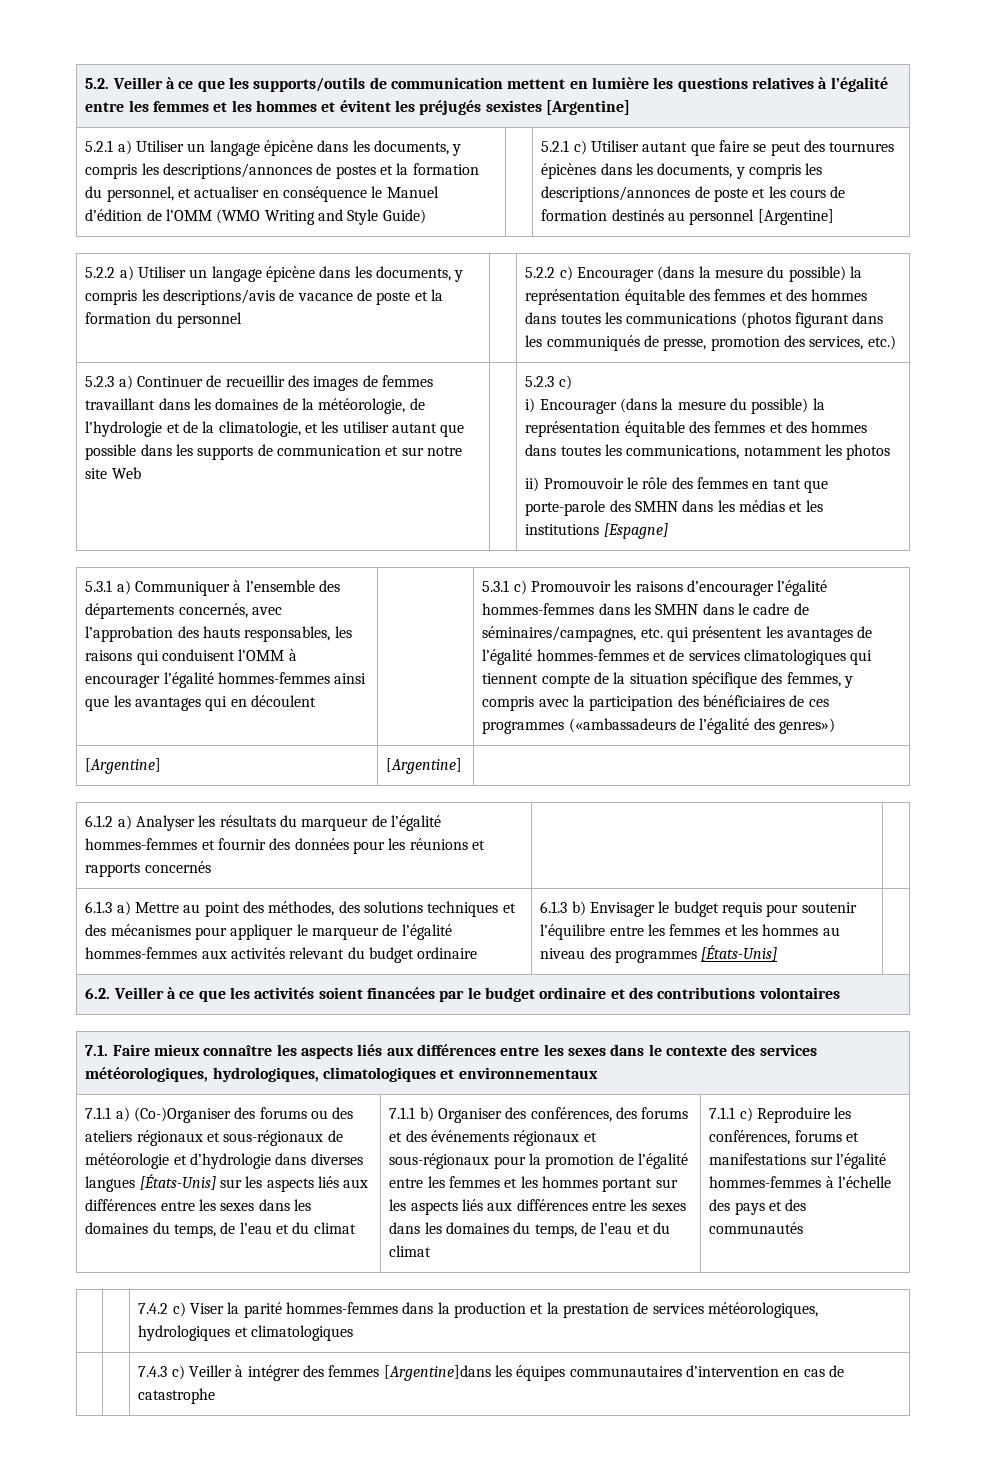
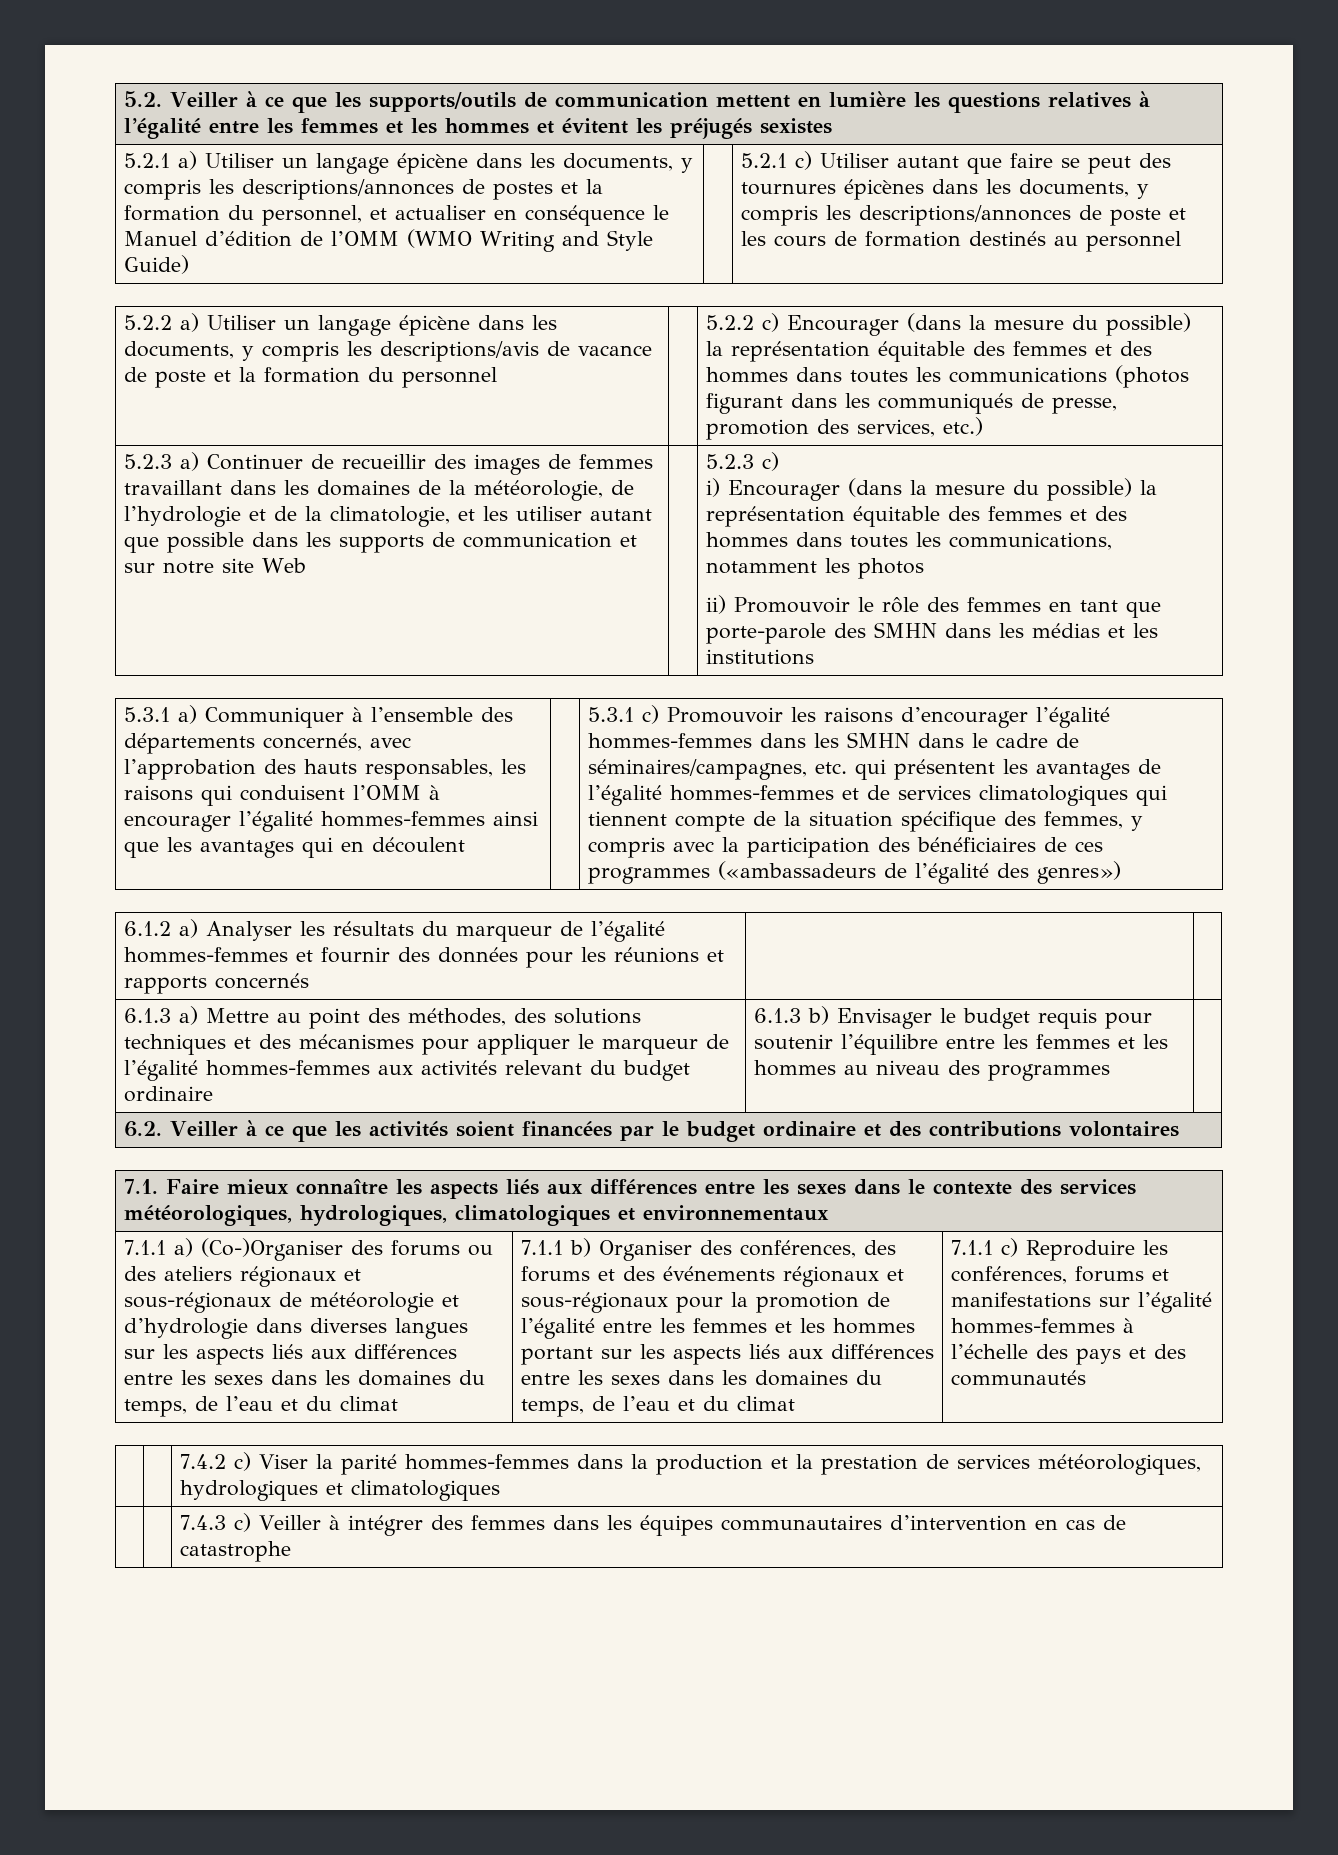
- 5.2. Veiller à ce que les supports/outils de communication mettent en lumière les questions relatives à l’égalité entre les femmes et les hommes et évitent les préjugés sexistes [Argentine]
+ 5.2. Veiller à ce que les supports/outils de communication mettent en lumière les questions relatives à l’égalité entre les femmes et les hommes et évitent les préjugés sexistes
- 5.2.1 c) Utiliser autant que faire se peut des tournures épicènes dans les documents, y compris les descriptions/annonces de poste et les cours de formation destinés au personnel [Argentine]
+ 5.2.1 c) Utiliser autant que faire se peut des tournures épicènes dans les documents, y compris les descriptions/annonces de poste et les cours de formation destinés au personnel
- ii) Promouvoir le rôle des femmes en tant que porte-parole des SMHN dans les médias et les institutions [Espagne]
+ ii) Promouvoir le rôle des femmes en tant que porte-parole des SMHN dans les médias et les institutions
- [Argentine] | [Argentine] |
- 6.1.3 b) Envisager le budget requis pour soutenir l’équilibre entre les femmes et les hommes au niveau des programmes [États-Unis]
+ 6.1.3 b) Envisager le budget requis pour soutenir l’équilibre entre les femmes et les hommes au niveau des programmes
- 7.1.1 a) (Co-)Organiser des forums ou des ateliers régionaux et sous-régionaux de météorologie et d’hydrologie dans diverses langues [États-Unis] sur les aspects liés aux différences entre les sexes dans les domaines du temps, de l’eau et du climat
+ 7.1.1 a) (Co-)Organiser des forums ou des ateliers régionaux et sous-régionaux de météorologie et d’hydrologie dans diverses langues sur les aspects liés aux différences entre les sexes dans les domaines du temps, de l’eau et du climat
- | | 7.4.3 c) Veiller à intégrer des femmes [Argentine]dans les équipes communautaires d’intervention en cas de catastrophe
+ | | 7.4.3 c) Veiller à intégrer des femmes dans les équipes communautaires d’intervention en cas de catastrophe

